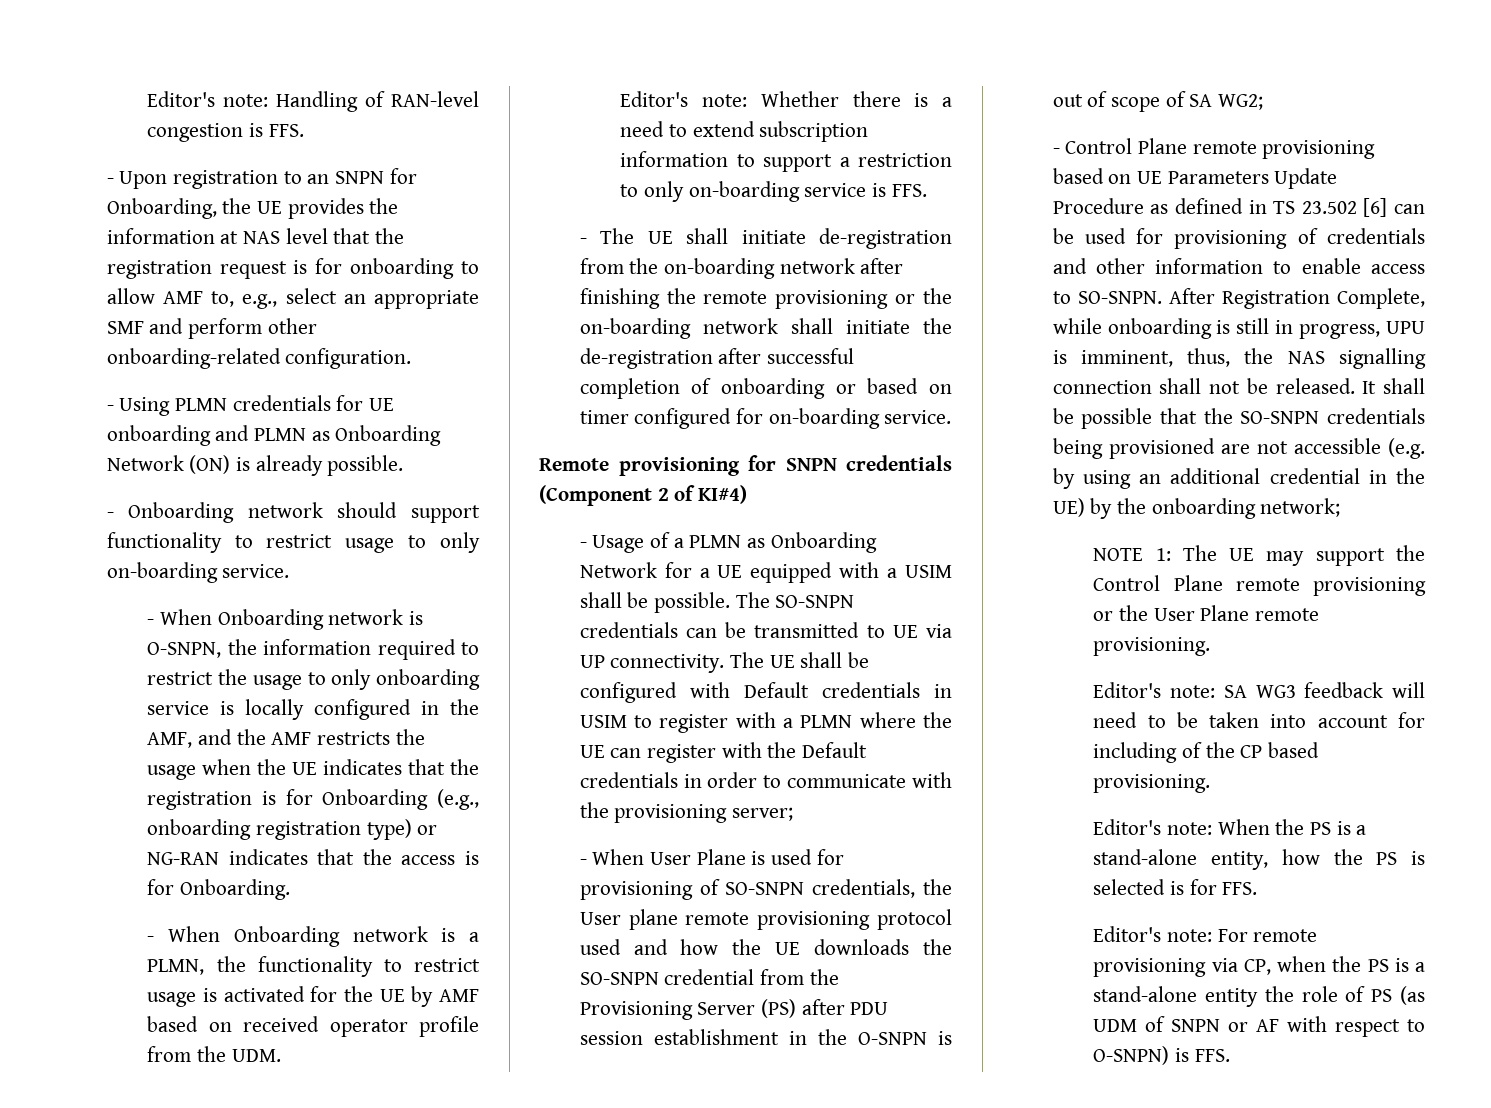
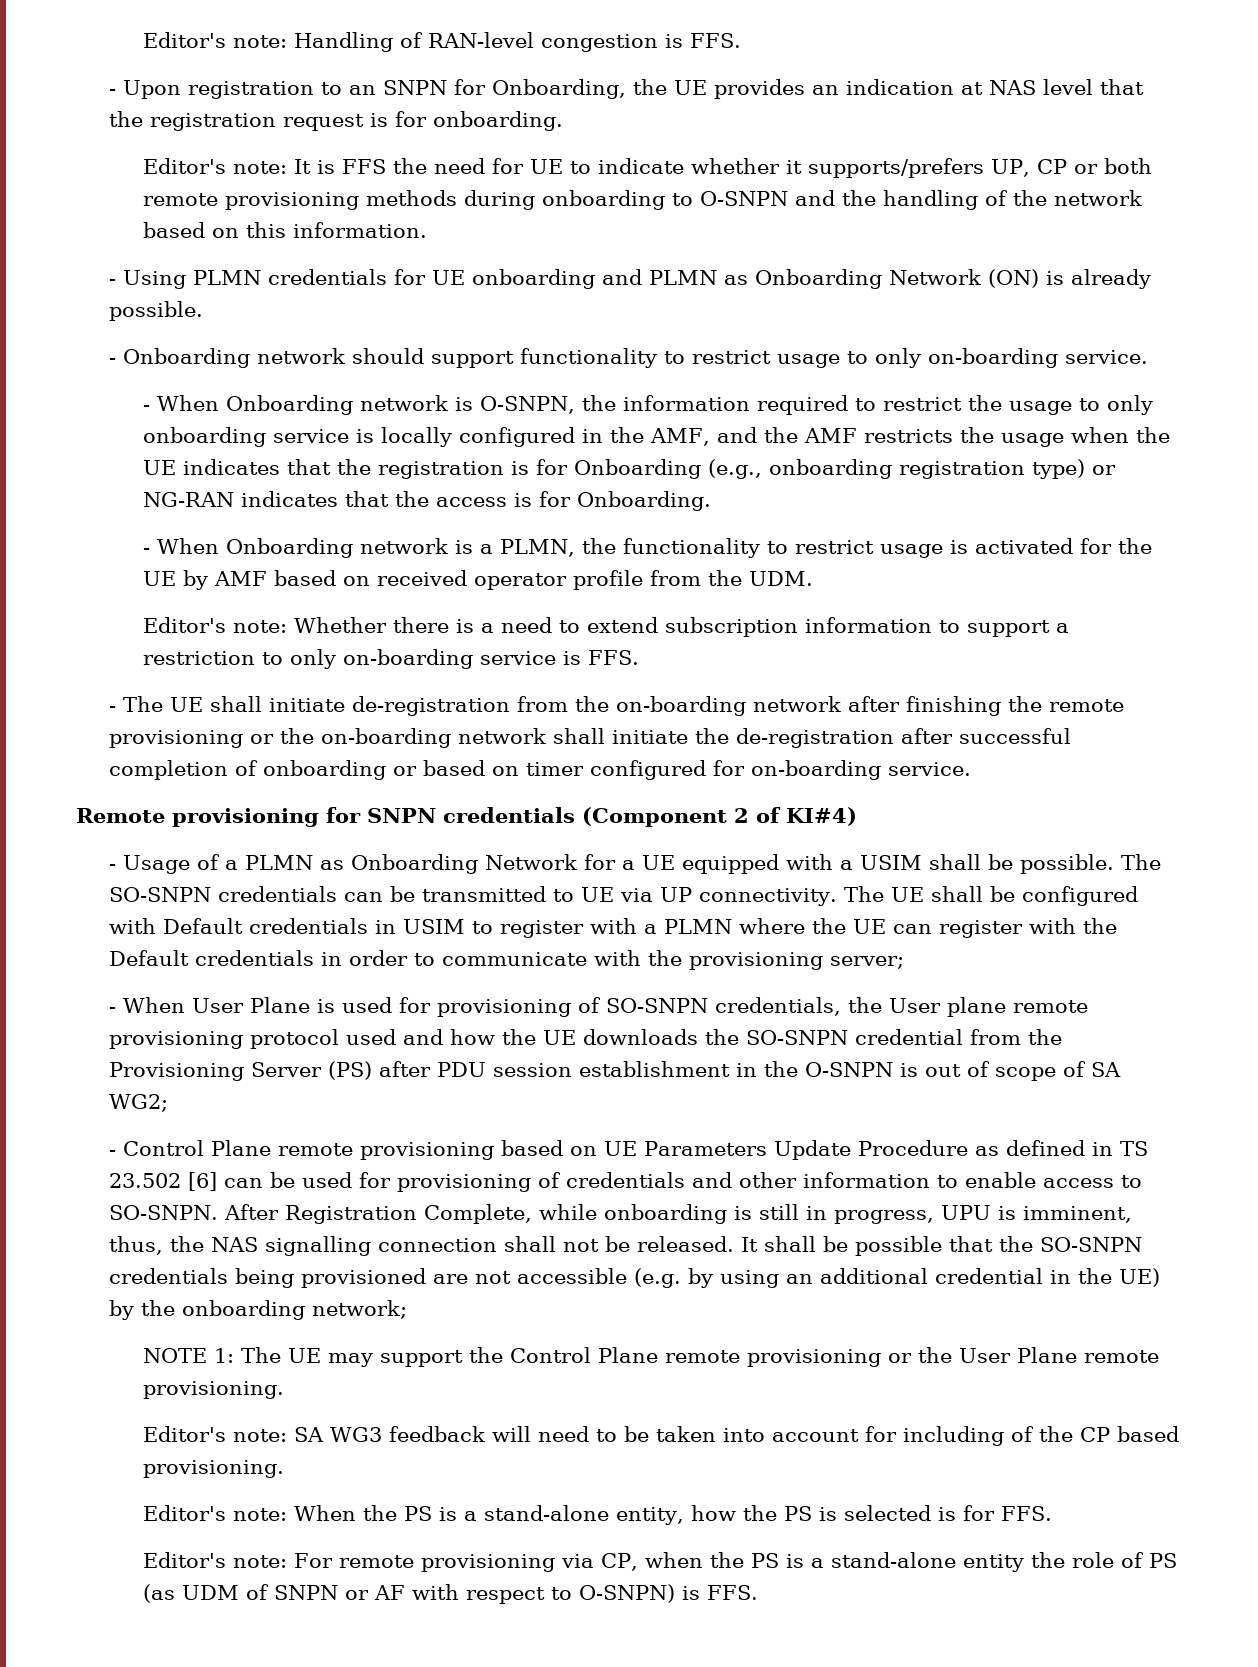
- - Upon registration to an SNPN for Onboarding, the UE provides the information at NAS level that the registration request is for onboarding to allow AMF to, e.g., select an appropriate SMF and perform other onboarding-related configuration.
+ - Upon registration to an SNPN for Onboarding, the UE provides an indication at NAS level that the registration request is for onboarding.
+ Editor's note: It is FFS the need for UE to indicate whether it supports/prefers UP, CP or both remote provisioning methods during onboarding to O-SNPN and the handling of the network based on this information.

